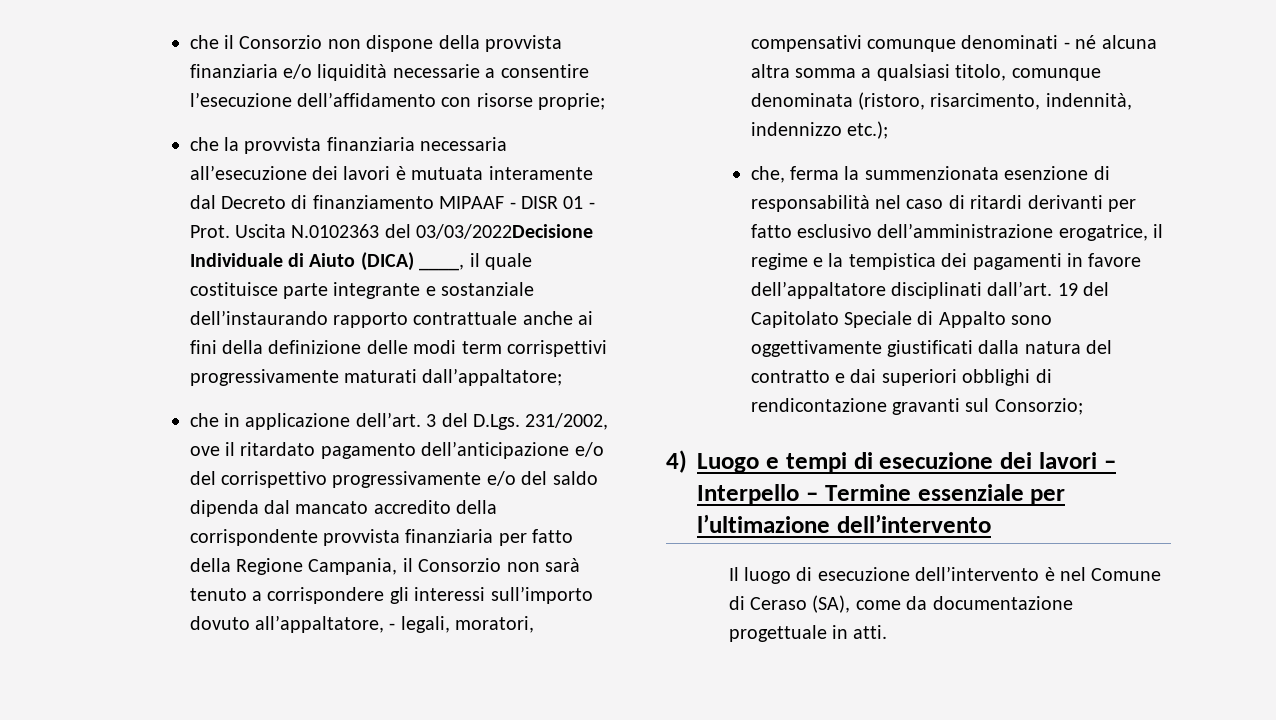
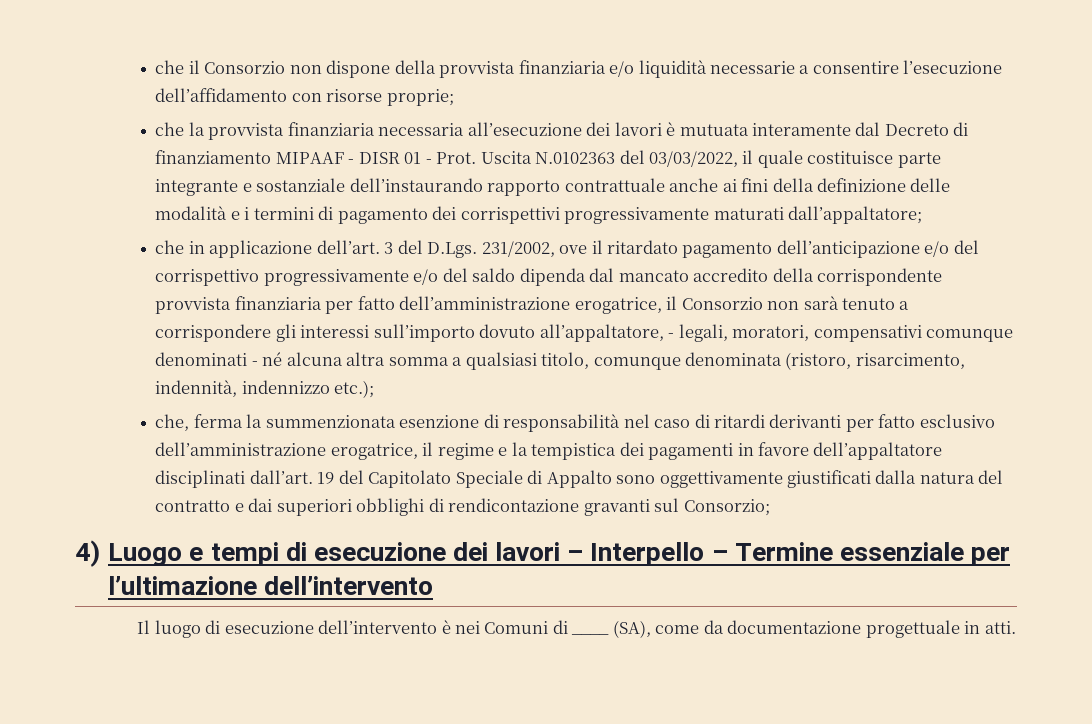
- Uscita N.0102363 del 03/03/2022Decisione Individuale di Aiuto (DICA) ____, il quale costituisce parte integrante e sostanziale dell’instaurando rapporto contrattuale anche ai fini della definizione delle modi term corrispettivi progressivamente maturati dall’appaltatore;
+ Uscita N.0102363 del 03/03/2022, il quale costituisce parte integrante e sostanziale dell’instaurando rapporto contrattuale anche ai fini della definizione delle modalità e i termini di pagamento dei corrispettivi progressivamente maturati dall’appaltatore;
- 3 del D.Lgs. 231/2002, ove il ritardato pagamento dell’anticipazione e/o del corrispettivo progressivamente e/o del saldo dipenda dal mancato accredito della corrispondente provvista finanziaria per fatto della Regione Campania, il Consorzio non sarà tenuto a corrispondere gli interessi sull’importo dovuto all’appaltatore, - legali, moratori, compensativi comunque denominati - né alcuna altra somma a qualsiasi titolo, comunque denominata (ristoro, risarcimento, indennità, indennizzo etc.);
+ 3 del D.Lgs. 231/2002, ove il ritardato pagamento dell’anticipazione e/o del corrispettivo progressivamente e/o del saldo dipenda dal mancato accredito della corrispondente provvista finanziaria per fatto dell’amministrazione erogatrice, il Consorzio non sarà tenuto a corrispondere gli interessi sull’importo dovuto all’appaltatore, - legali, moratori, compensativi comunque denominati - né alcuna altra somma a qualsiasi titolo, comunque denominata (ristoro, risarcimento, indennità, indennizzo etc.);
- Il luogo di esecuzione dell’intervento è nel Comune di Ceraso (SA), come da documentazione progettuale in atti.
+ Il luogo di esecuzione dell’intervento è nei Comuni di ____ (SA), come da documentazione progettuale in atti.

